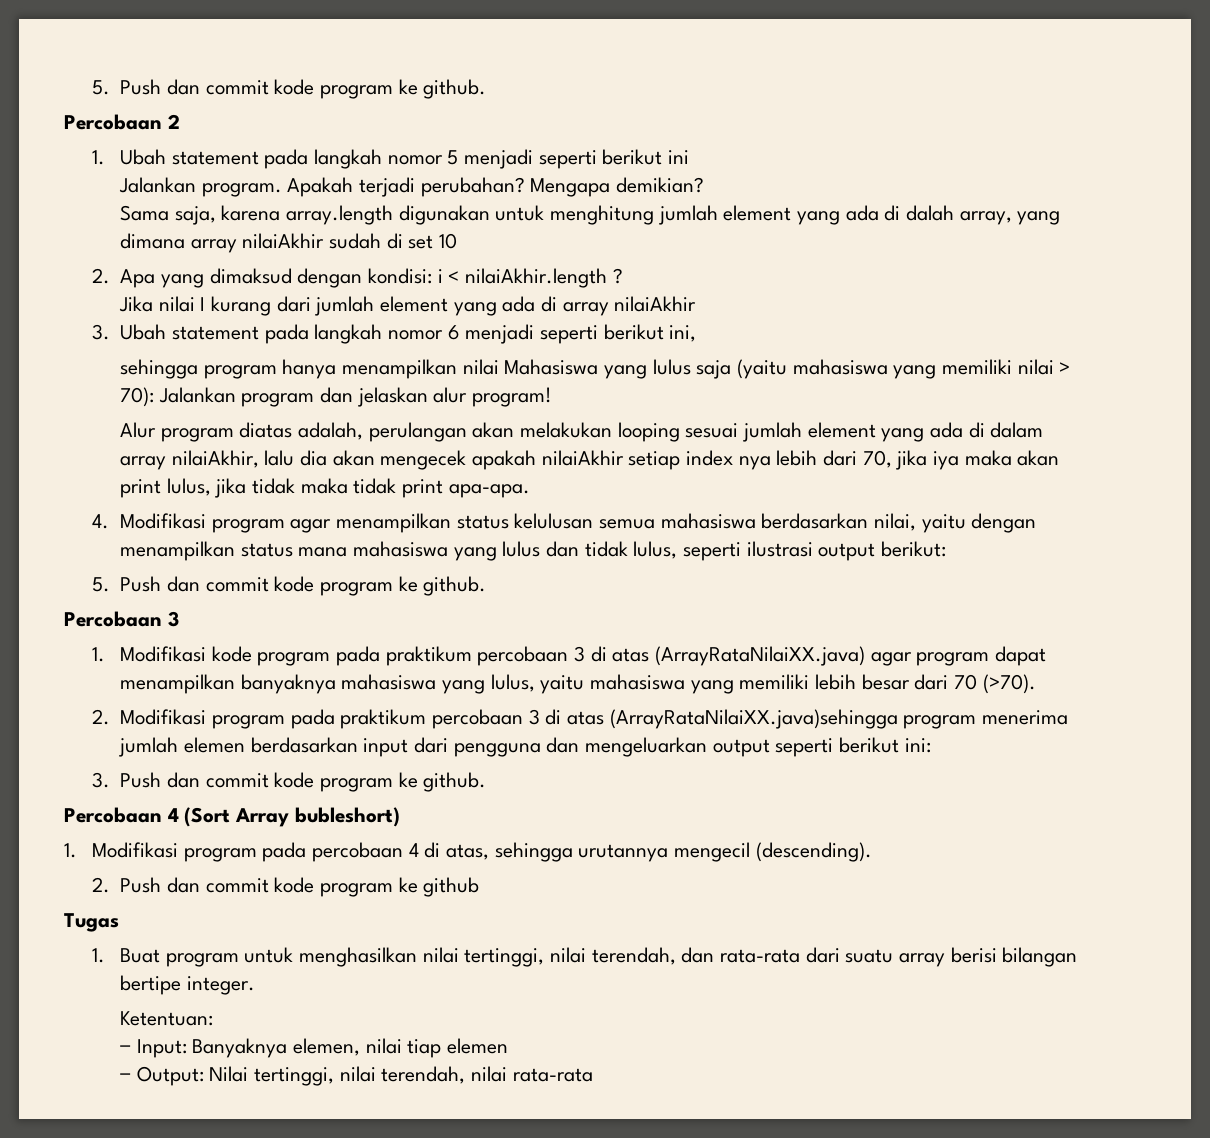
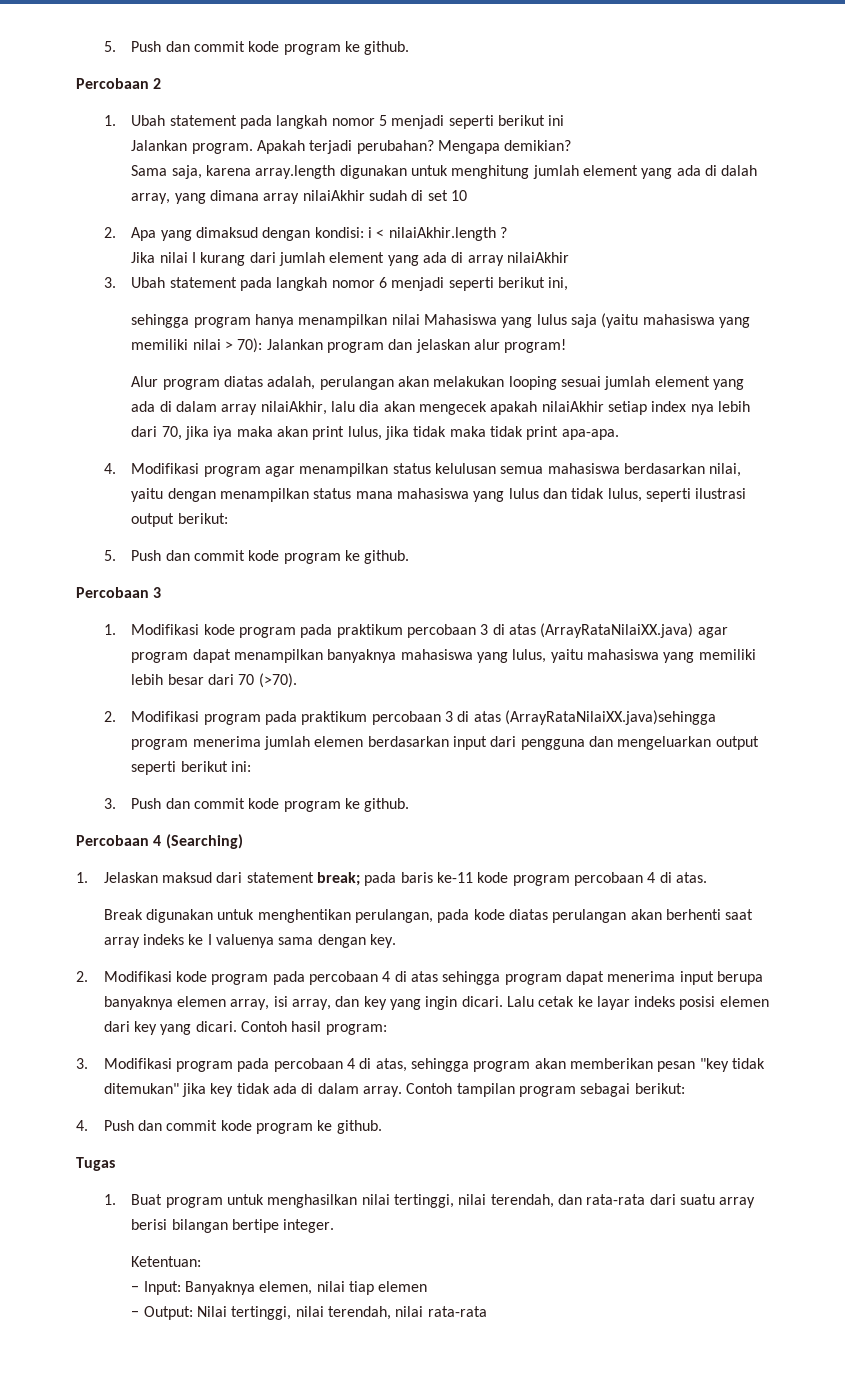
- Percobaan 4 (Sort Array bubleshort)
- 1. Modifikasi program pada percobaan 4 di atas, sehingga urutannya mengecil (descending).
- 2. Push dan commit kode program ke github
+ Percobaan 4 (Searching)
+ 1. Jelaskan maksud dari statement break; pada baris ke-11 kode program percobaan 4 di atas.
+ Break digunakan untuk menghentikan perulangan, pada kode diatas perulangan akan berhenti saat array indeks ke I valuenya sama dengan key.
+ 2. Modifikasi kode program pada percobaan 4 di atas sehingga program dapat menerima input berupa banyaknya elemen array, isi array, dan key yang ingin dicari. Lalu cetak ke layar indeks posisi elemen dari key yang dicari. Contoh hasil program:
+ 3. Modifikasi program pada percobaan 4 di atas, sehingga program akan memberikan pesan "key tidak ditemukan" jika key tidak ada di dalam array. Contoh tampilan program sebagai berikut:
+ 4. Push dan commit kode program ke github.

